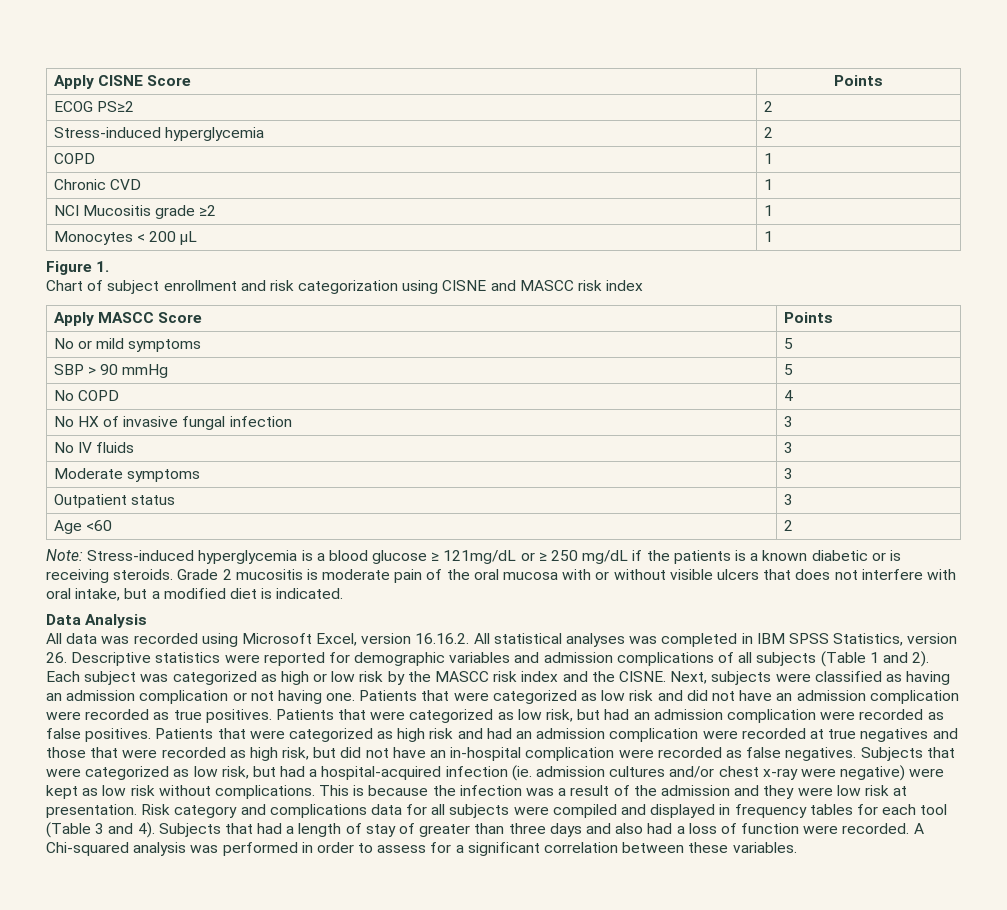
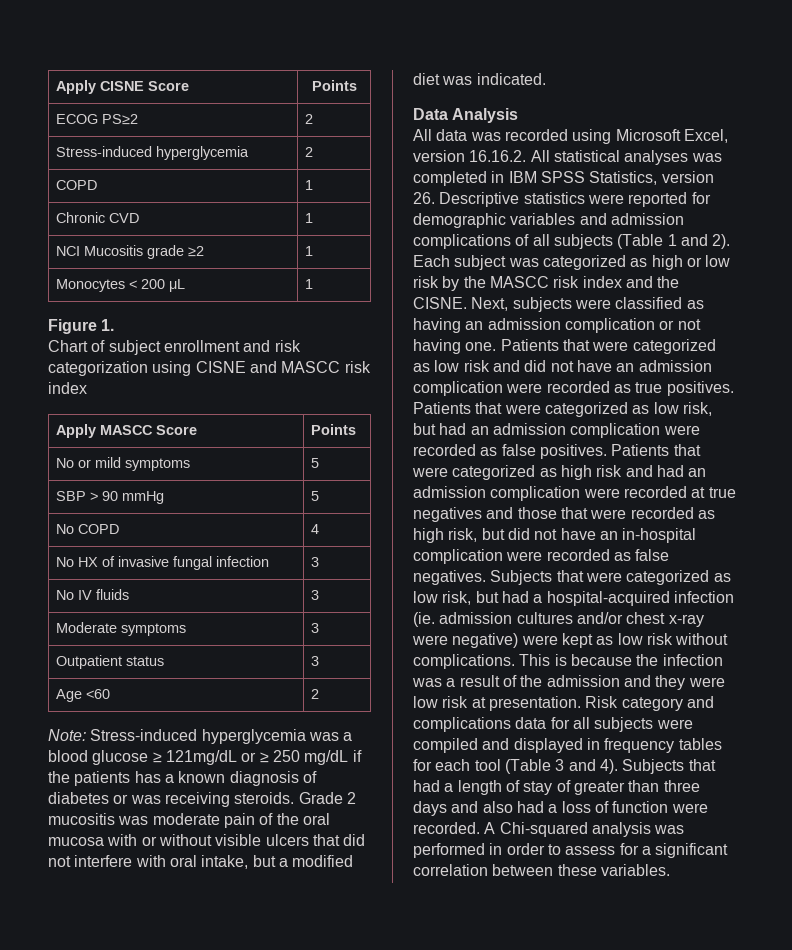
- Note: Stress-induced hyperglycemia is a blood glucose ≥ 121mg/dL or ≥ 250 mg/dL if the patients is a known diabetic or is receiving steroids.
+ Note: Stress-induced hyperglycemia was a blood glucose ≥ 121mg/dL or ≥ 250 mg/dL if the patients has a known diagnosis of diabetes or was receiving steroids.
- Grade 2 mucositis is moderate pain of the oral mucosa with or without visible ulcers that does not interfere with oral intake, but a modified diet is indicated.
+ Grade 2 mucositis was moderate pain of the oral mucosa with or without visible ulcers that did not interfere with oral intake, but a modified diet was indicated.

